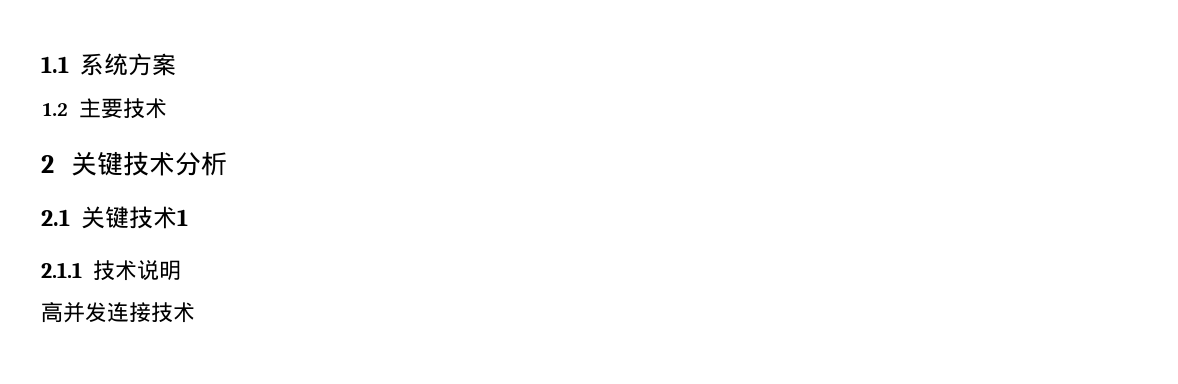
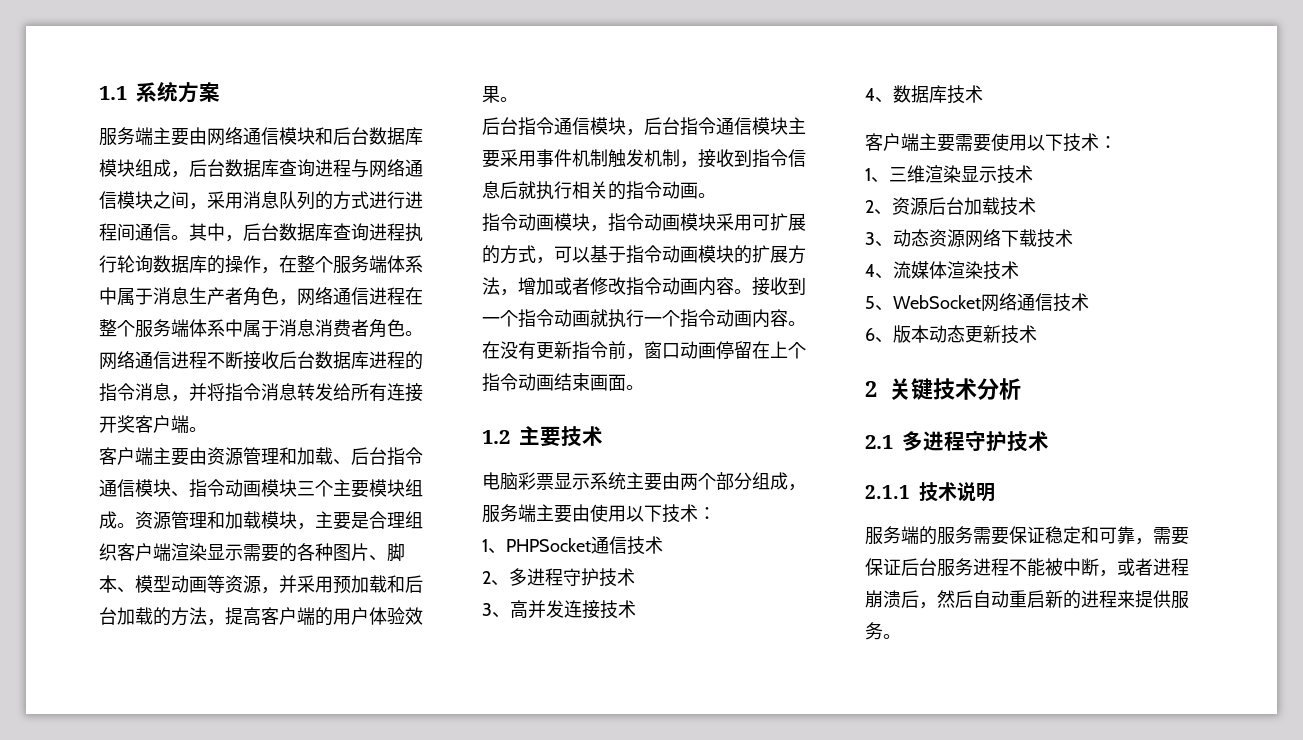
+ 服务端主要由网络通信模块和后台数据库模块组成，后台数据库查询进程与网络通信模块之间，采用消息队列的方式进行进程间通信。其中，后台数据库查询进程执行轮询数据库的操作，在整个服务端体系中属于消息生产者角色，网络通信进程在整个服务端体系中属于消息消费者角色。网络通信进程不断接收后台数据库进程的指令消息，并将指令消息转发给所有连接开奖客户端。
+ 客户端主要由资源管理和加载、后台指令通信模块、指令动画模块三个主要模块组成。资源管理和加载模块，主要是合理组织客户端渲染显示需要的各种图片、脚本、模型动画等资源，并采用预加载和后台加载的方法，提高客户端的用户体验效果。
+ 后台指令通信模块，后台指令通信模块主要采用事件机制触发机制，接收到指令信息后就执行相关的指令动画。
+ 指令动画模块，指令动画模块采用可扩展的方式，可以基于指令动画模块的扩展方法，增加或者修改指令动画内容。接收到一个指令动画就执行一个指令动画内容。在没有更新指令前，窗口动画停留在上个指令动画结束画面。
  1.2主要技术
+ 电脑彩票显示系统主要由两个部分组成，服务端主要由使用以下技术：
+ 1、PHPSocket通信技术
+ 2、多进程守护技术
+ 3、高并发连接技术
+ 4、数据库技术
+ 客户端主要需要使用以下技术：
+ 1、三维渲染显示技术
+ 2、资源后台加载技术
+ 3、动态资源网络下载技术
+ 4、流媒体渲染技术
+ 5、WebSocket网络通信技术
+ 6、版本动态更新技术
- 2.1关键技术1
+ 2.1多进程守护技术
- 高并发连接技术
+ 服务端的服务需要保证稳定和可靠，需要保证后台服务进程不能被中断，或者进程崩溃后，然后自动重启新的进程来提供服务。

